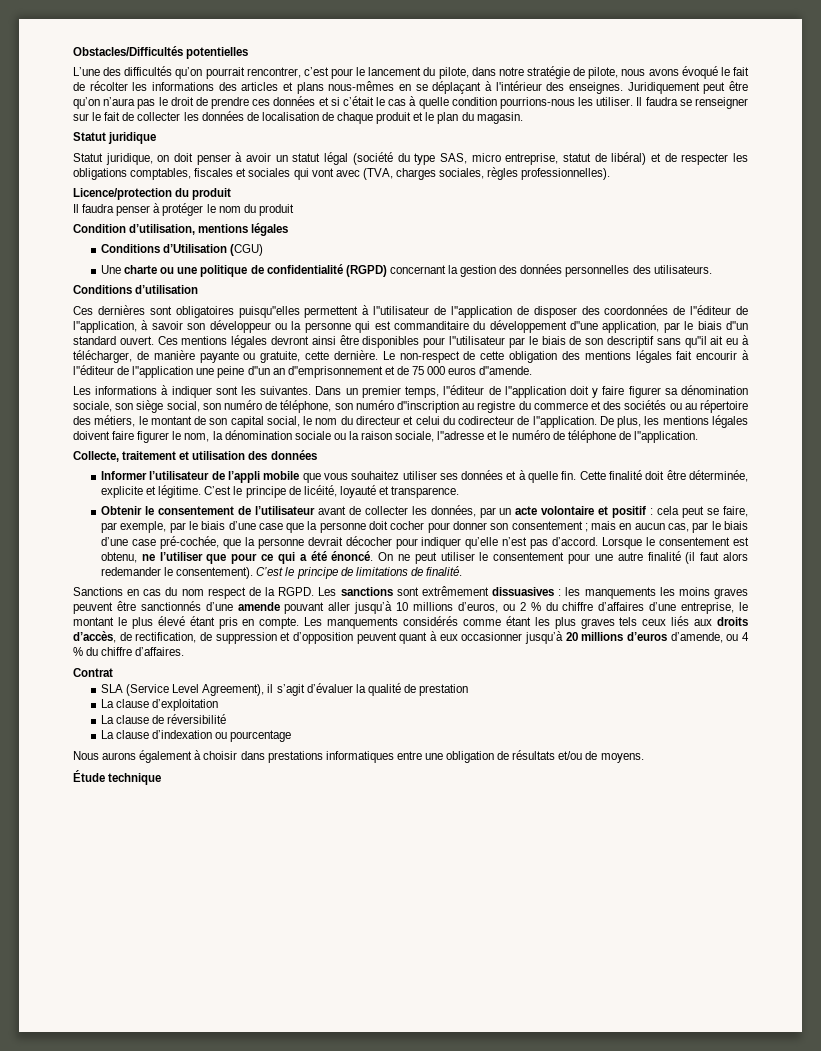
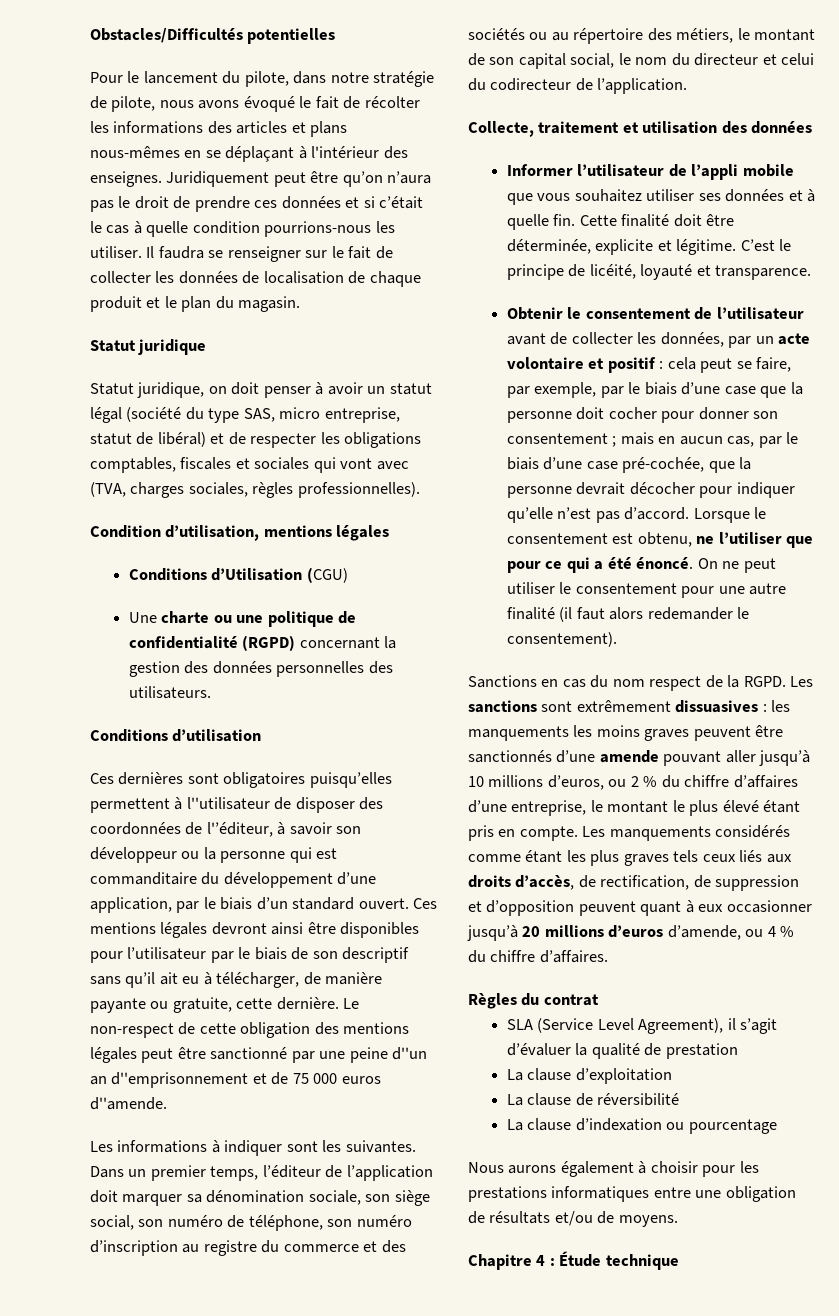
- L’une des difficultés qu’on pourrait rencontrer, c’est pour le lancement du pilote, dans notre stratégie de pilote, nous avons évoqué le fait de récolter les informations des articles et plans nous-mêmes en se déplaçant à l'intérieur des enseignes.
+ Pour le lancement du pilote, dans notre stratégie de pilote, nous avons évoqué le fait de récolter les informations des articles et plans nous-mêmes en se déplaçant à l'intérieur des enseignes.
- Licence/protection du produit
- Il faudra penser à protéger le nom du produit
- Ces dernières sont obligatoires puisqu''elles permettent à l''utilisateur de l''application de disposer des coordonnées de l''éditeur de l''application, à savoir son développeur ou la personne qui est commanditaire du développement d''une application, par le biais d''un standard ouvert.
+ Ces dernières sont obligatoires puisqu’elles permettent à l''utilisateur de disposer des coordonnées de l'’éditeur, à savoir son développeur ou la personne qui est commanditaire du développement d’une application, par le biais d’un standard ouvert.
- Ces mentions légales devront ainsi être disponibles pour l''utilisateur par le biais de son descriptif sans qu''il ait eu à télécharger, de manière payante ou gratuite, cette dernière.
+ Ces mentions légales devront ainsi être disponibles pour l’utilisateur par le biais de son descriptif sans qu’il ait eu à télécharger, de manière payante ou gratuite, cette dernière.
- Le non-respect de cette obligation des mentions légales fait encourir à l''éditeur de l''application une peine d''un an d''emprisonnement et de 75 000 euros d''amende.
+ Le non-respect de cette obligation des mentions légales peut être sanctionné par une peine d''un an d''emprisonnement et de 75 000 euros d''amende.
- Dans un premier temps, l''éditeur de l''application doit y faire figurer sa dénomination sociale, son siège social, son numéro de téléphone, son numéro d''inscription au registre du commerce et des sociétés ou au répertoire des métiers, le montant de son capital social, le nom du directeur et celui du codirecteur de l''application. De plus, les mentions légales doivent faire figurer le nom, la dénomination sociale ou la raison sociale, l''adresse et le numéro de téléphone de l''application.
+ Dans un premier temps, l’éditeur de l’application doit marquer sa dénomination sociale, son siège social, son numéro de téléphone, son numéro d’inscription au registre du commerce et des sociétés ou au répertoire des métiers, le montant de son capital social, le nom du directeur et celui du codirecteur de l’application.
- C’est le principe de limitations de finalité.
- Contrat
+ Règles du contrat
- Nous aurons également à choisir dans prestations informatiques entre une obligation de résultats et/ou de moyens.
+ Nous aurons également à choisir pour les prestations informatiques entre une obligation de résultats et/ou de moyens.
- Étude technique
+ Chapitre 4 : Étude technique

